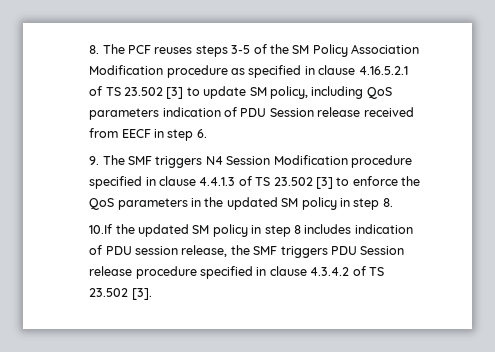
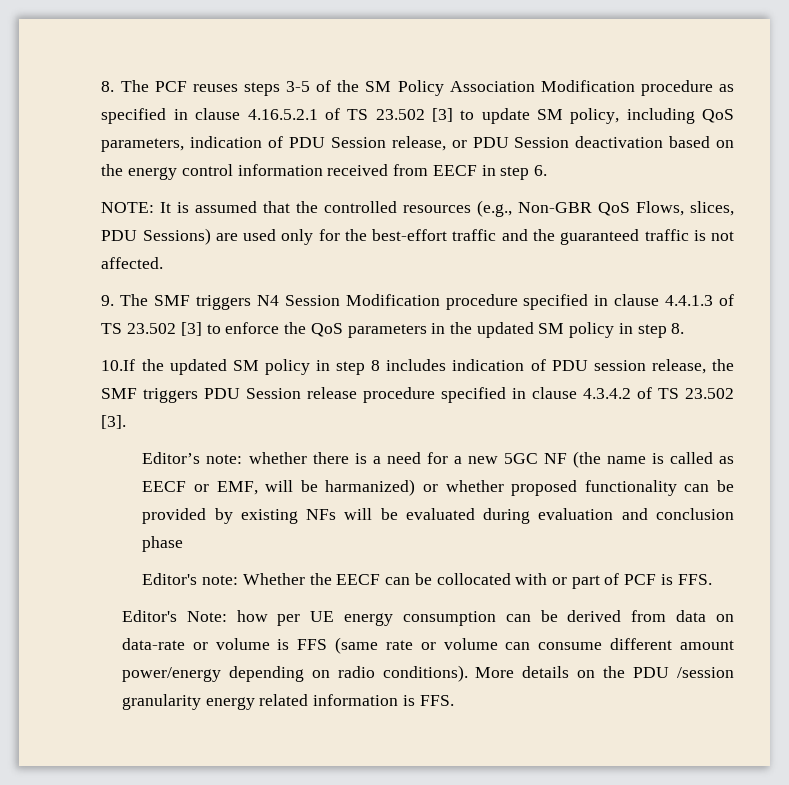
- 8. The PCF reuses steps 3-5 of the SM Policy Association Modification procedure as specified in clause 4.16.5.2.1 of TS 23.502 [3] to update SM policy, including QoS parameters indication of PDU Session release received from EECF in step 6.
+ 8. The PCF reuses steps 3-5 of the SM Policy Association Modification procedure as specified in clause 4.16.5.2.1 of TS 23.502 [3] to update SM policy, including QoS parameters, indication of PDU Session release, or PDU Session deactivation based on the energy control information received from EECF in step 6.
+ NOTE: It is assumed that the controlled resources (e.g., Non-GBR QoS Flows, slices, PDU Sessions) are used only for the best-effort traffic and the guaranteed traffic is not affected.
+ Editor’s note: whether there is a need for a new 5GC NF (the name is called as EECF or EMF, will be harmanized) or whether proposed functionality can be provided by existing NFs will be evaluated during evaluation and conclusion phase
+ Editor's note: Whether the EECF can be collocated with or part of PCF is FFS.
+ Editor's Note: how per UE energy consumption can be derived from data on data-rate or volume is FFS (same rate or volume can consume different amount power/energy depending on radio conditions). More details on the PDU /session granularity energy related information is FFS.

